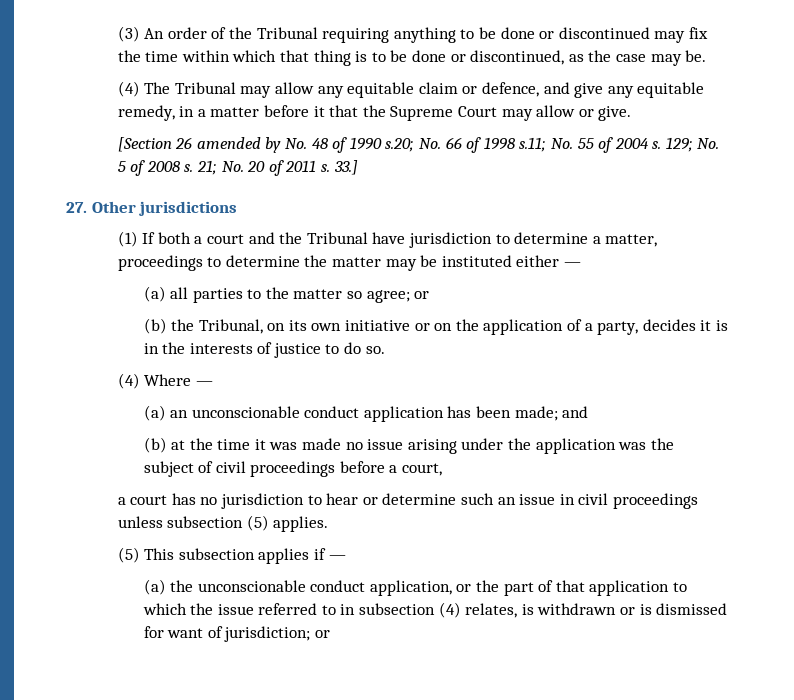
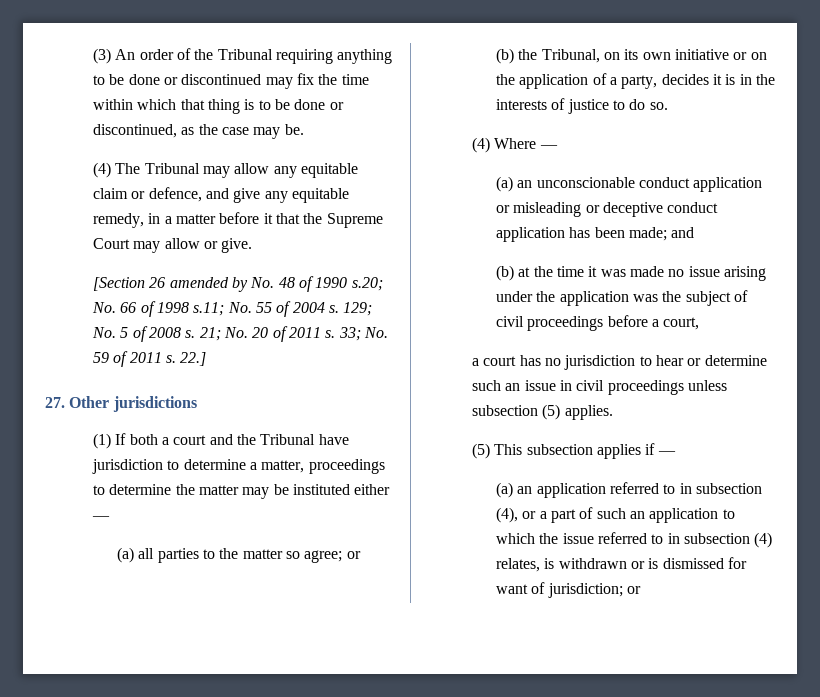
- 33.]
+ 33; No. 59 of 2011 s. 22.]
- (a) an unconscionable conduct application has been made; and
+ (a) an unconscionable conduct application or misleading or deceptive conduct application has been made; and
- (a) the unconscionable conduct application, or the part of that application to which the issue referred to in subsection (4) relates, is withdrawn or is dismissed for want of jurisdiction; or
+ (a) an application referred to in subsection (4), or a part of such an application to which the issue referred to in subsection (4) relates, is withdrawn or is dismissed for want of jurisdiction; or

